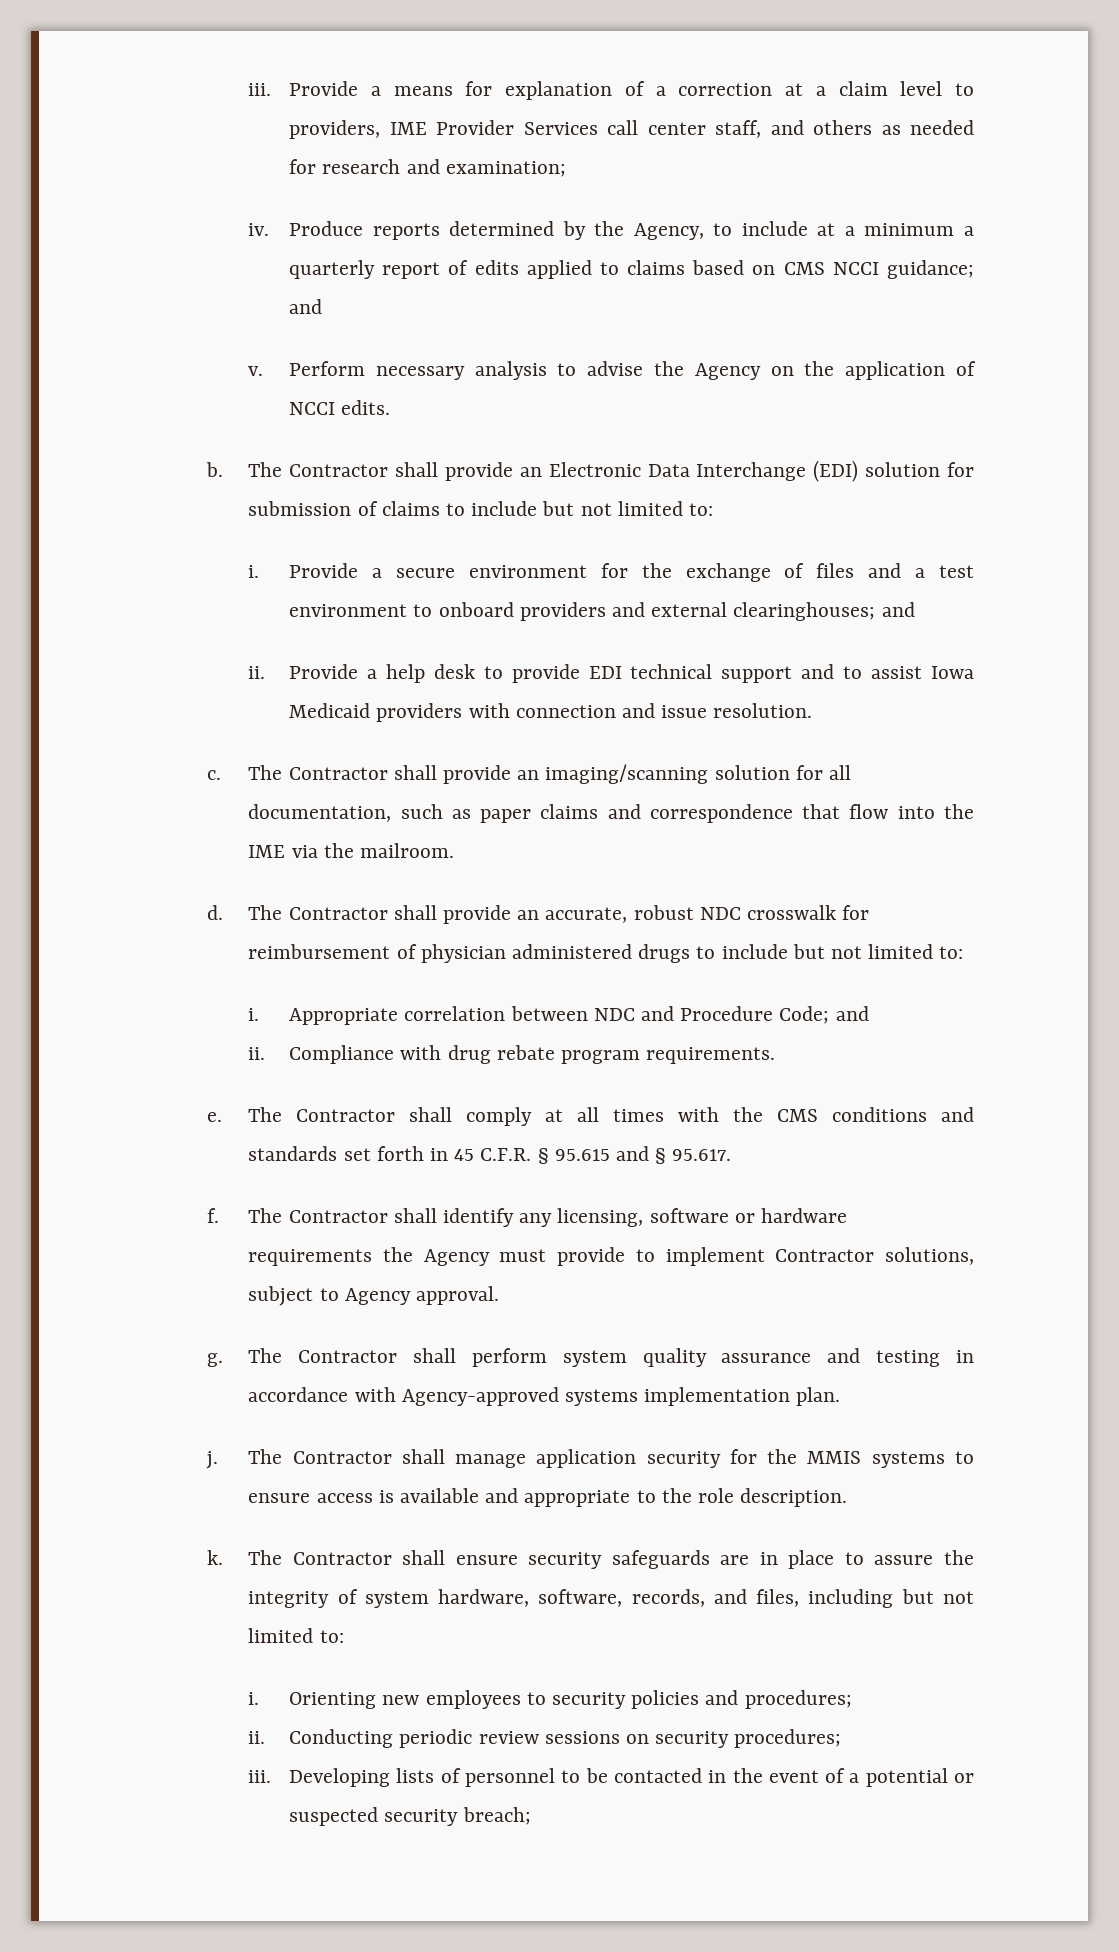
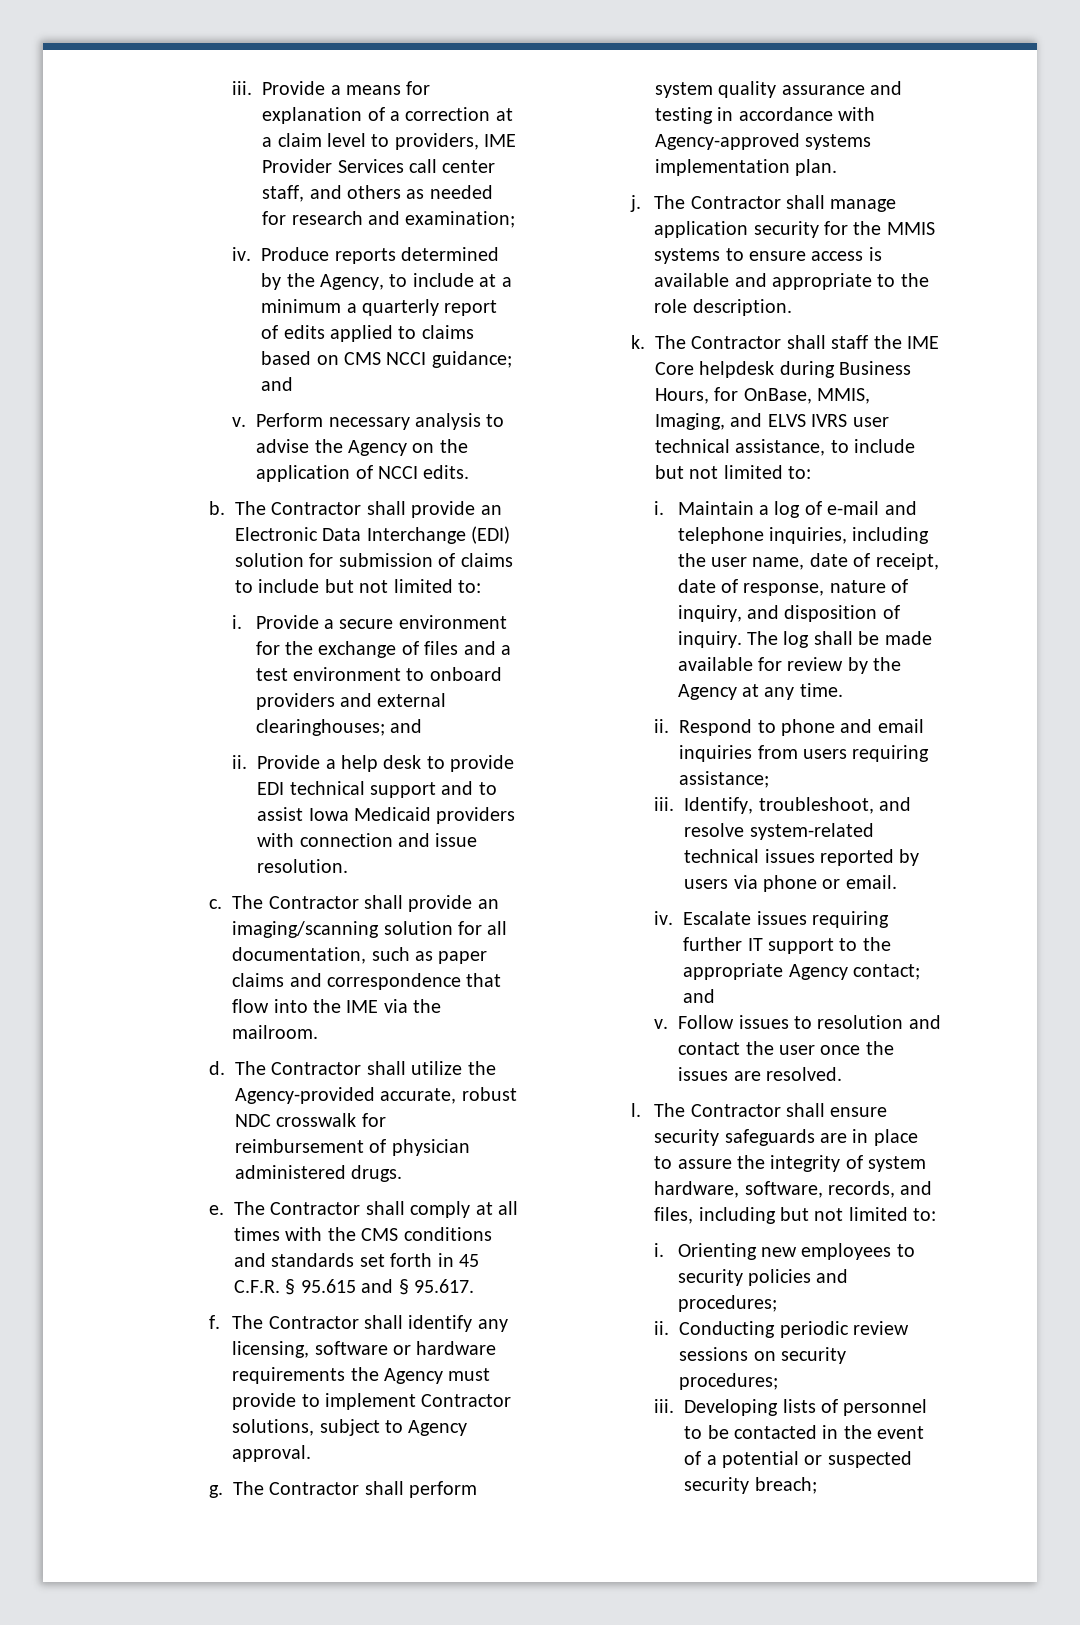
- The Contractor shall provide an accurate, robust NDC crosswalk for reimbursement of physician administered drugs to include but not limited to:
- i. Appropriate correlation between NDC and Procedure Code; and
- ii. Compliance with drug rebate program requirements.
+ The Contractor shall utilize the Agency-provided accurate, robust NDC crosswalk for reimbursement of physician administered drugs.
- The Contractor shall ensure security safeguards are in place to assure the integrity of system hardware, software, records, and files, including but not limited to:
+ The Contractor shall staff the IME Core helpdesk during Business Hours, for OnBase, MMIS, Imaging, and ELVS IVRS user technical assistance, to include but not limited to:
+ i. Maintain a log of e-mail and telephone inquiries, including the user name, date of receipt, date of response, nature of inquiry, and disposition of inquiry. The log shall be made available for review by the Agency at any time.
+ ii. Respond to phone and email inquiries from users requiring assistance;
+ iii. Identify, troubleshoot, and resolve system-related technical issues reported by users via phone or email.
+ iv. Escalate issues requiring further IT support to the appropriate Agency contact; and
+ v. Follow issues to resolution and contact the user once the issues are resolved.
+ l. The Contractor shall ensure security safeguards are in place to assure the integrity of system hardware, software, records, and files, including but not limited to:

